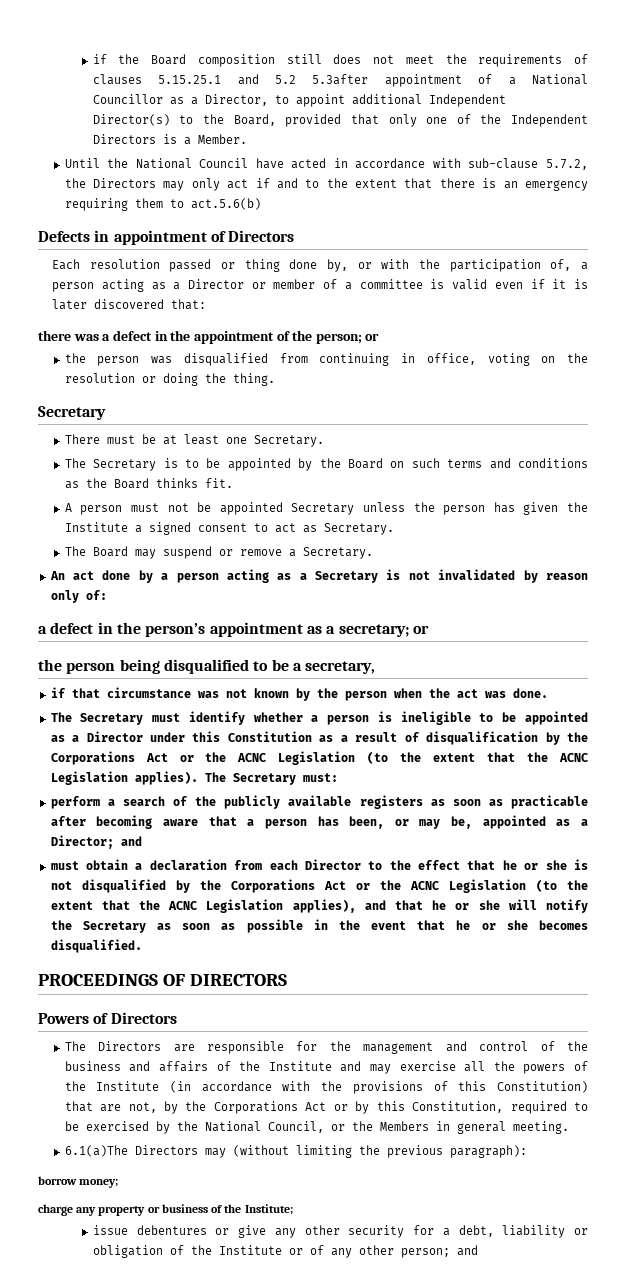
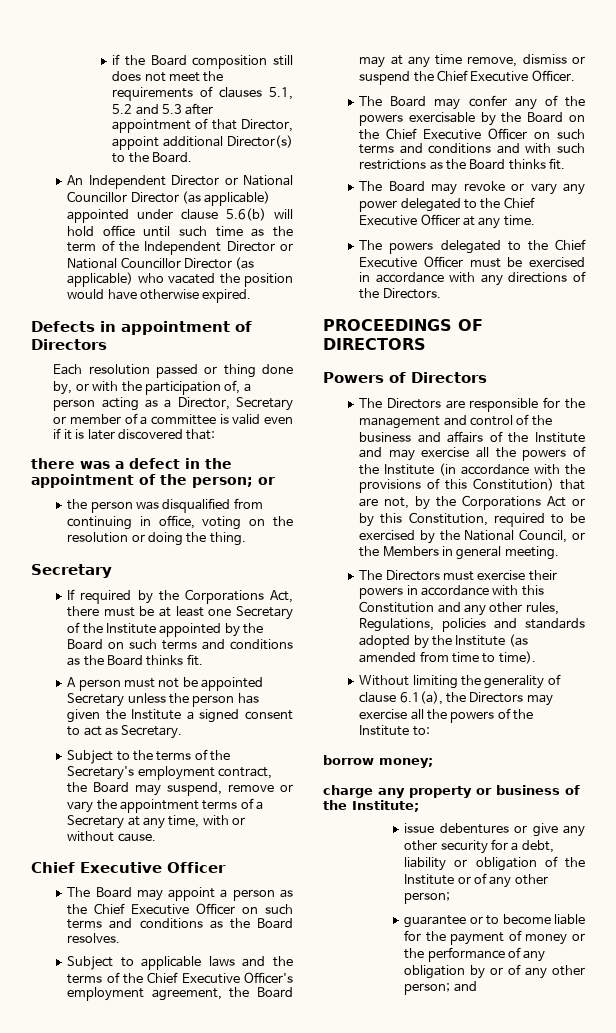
- if the Board composition still does not meet the requirements of clauses 5.15.25.1 and 5.2 5.3after appointment of a National Councillor as a Director, to appoint additional Independent Director(s) to the Board, provided that only one of the Independent Directors is a Member.
- Until the National Council have acted in accordance with sub-clause 5.7.2, the Directors may only act if and to the extent that there is an emergency requiring them to act.5.6(b)
+ if the Board composition still does not meet the requirements of clauses 5.1, 5.2 and 5.3 after appointment of that Director, appoint additional Director(s) to the Board.
+ An Independent Director or National Councillor Director (as applicable) appointed under clause 5.6(b) will hold office until such time as the term of the Independent Director or National Councillor Director (as applicable) who vacated the position would have otherwise expired.
- Each resolution passed or thing done by, or with the participation of, a person acting as a Director or member of a committee is valid even if it is later discovered that:
+ Each resolution passed or thing done by, or with the participation of, a person acting as a Director, Secretary or member of a committee is valid even if it is later discovered that:
- There must be at least one Secretary.
- The Secretary is to be appointed by the Board on such terms and conditions as the Board thinks fit.
+ If required by the Corporations Act, there must be at least one Secretary of the Institute appointed by the Board on such terms and conditions as the Board thinks fit.
- The Board may suspend or remove a Secretary.
- An act done by a person acting as a Secretary is not invalidated by reason only of:
- a defect in the person’s appointment as a secretary; or
- the person being disqualified to be a secretary,
- if that circumstance was not known by the person when the act was done.
- The Secretary must identify whether a person is ineligible to be appointed as a Director under this Constitution as a result of disqualification by the Corporations Act or the ACNC Legislation (to the extent that the ACNC Legislation applies). The Secretary must:
- perform a search of the publicly available registers as soon as practicable after becoming aware that a person has been, or may be, appointed as a Director; and
- must obtain a declaration from each Director to the effect that he or she is not disqualified by the Corporations Act or the ACNC Legislation (to the extent that the ACNC Legislation applies), and that he or she will notify the Secretary as soon as possible in the event that he or she becomes disqualified.
+ Subject to the terms of the Secretary's employment contract, the Board may suspend, remove or vary the appointment terms of a Secretary at any time, with or without cause.
+ Chief Executive Officer
+ The Board may appoint a person as the Chief Executive Officer on such terms and conditions as the Board resolves.
+ Subject to applicable laws and the terms of the Chief Executive Officer's employment agreement, the Board may at any time remove, dismiss or suspend the Chief Executive Officer.
+ The Board may confer any of the powers exercisable by the Board on the Chief Executive Officer on such terms and conditions and with such restrictions as the Board thinks fit.
+ The Board may revoke or vary any power delegated to the Chief Executive Officer at any time.
+ The powers delegated to the Chief Executive Officer must be exercised in accordance with any directions of the Directors.
- 6.1(a)The Directors may (without limiting the previous paragraph):
+ The Directors must exercise their powers in accordance with this Constitution and any other rules, Regulations, policies and standards adopted by the Institute (as amended from time to time).
+ Without limiting the generality of clause 6.1(a), the Directors may exercise all the powers of the Institute to:
- issue debentures or give any other security for a debt, liability or obligation of the Institute or of any other person; and
+ issue debentures or give any other security for a debt, liability or obligation of the Institute or of any other person;
+ guarantee or to become liable for the payment of money or the performance of any obligation by or of any other person; and

